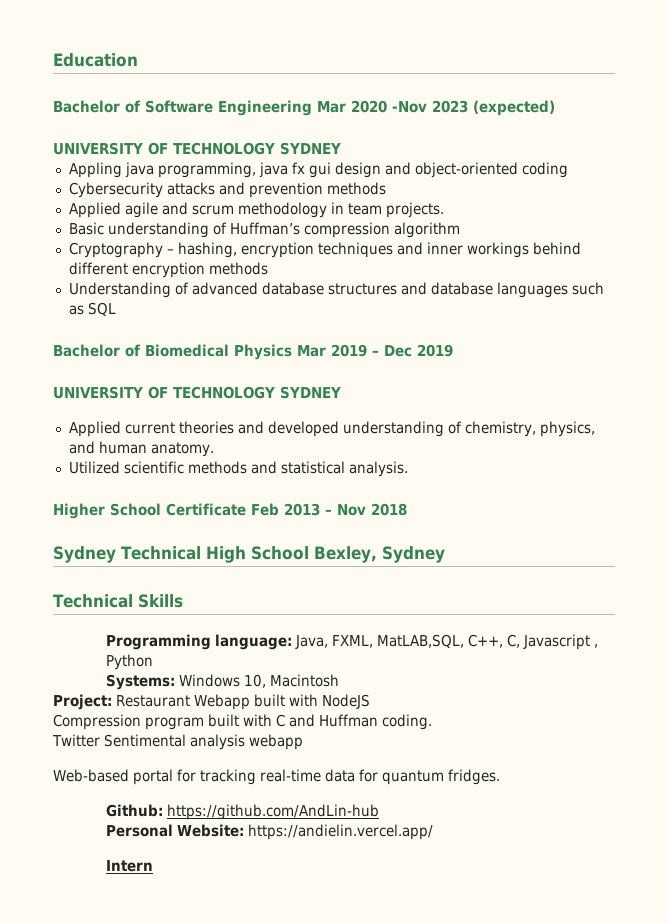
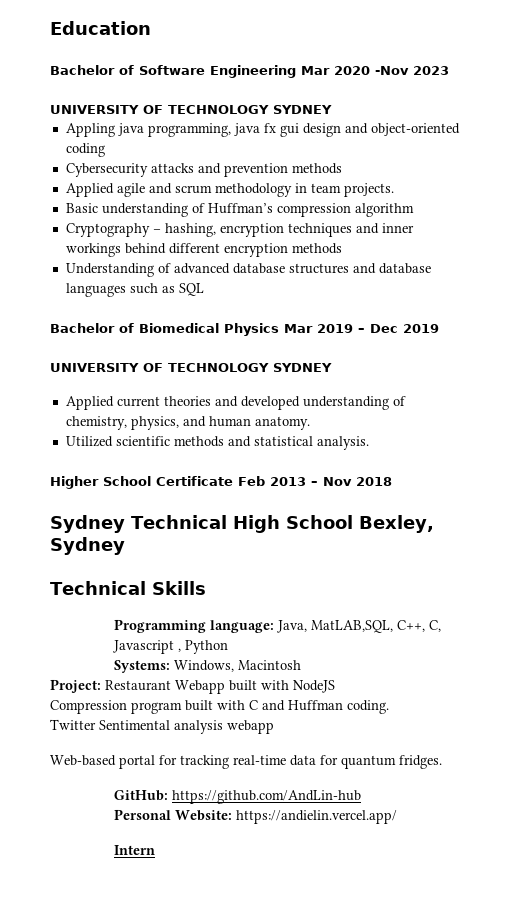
- Bachelor of Software Engineering Mar 2020 -Nov 2023 (expected)
+ Bachelor of Software Engineering Mar 2020 -Nov 2023
- Programming language: Java, FXML, MatLAB,SQL, C++, C, Javascript , Python
+ Programming language: Java, MatLAB,SQL, C++, C, Javascript , Python
- Systems: Windows 10, Macintosh
+ Systems: Windows, Macintosh
- Github: https://github.com/AndLin-hub
+ GitHub: https://github.com/AndLin-hub

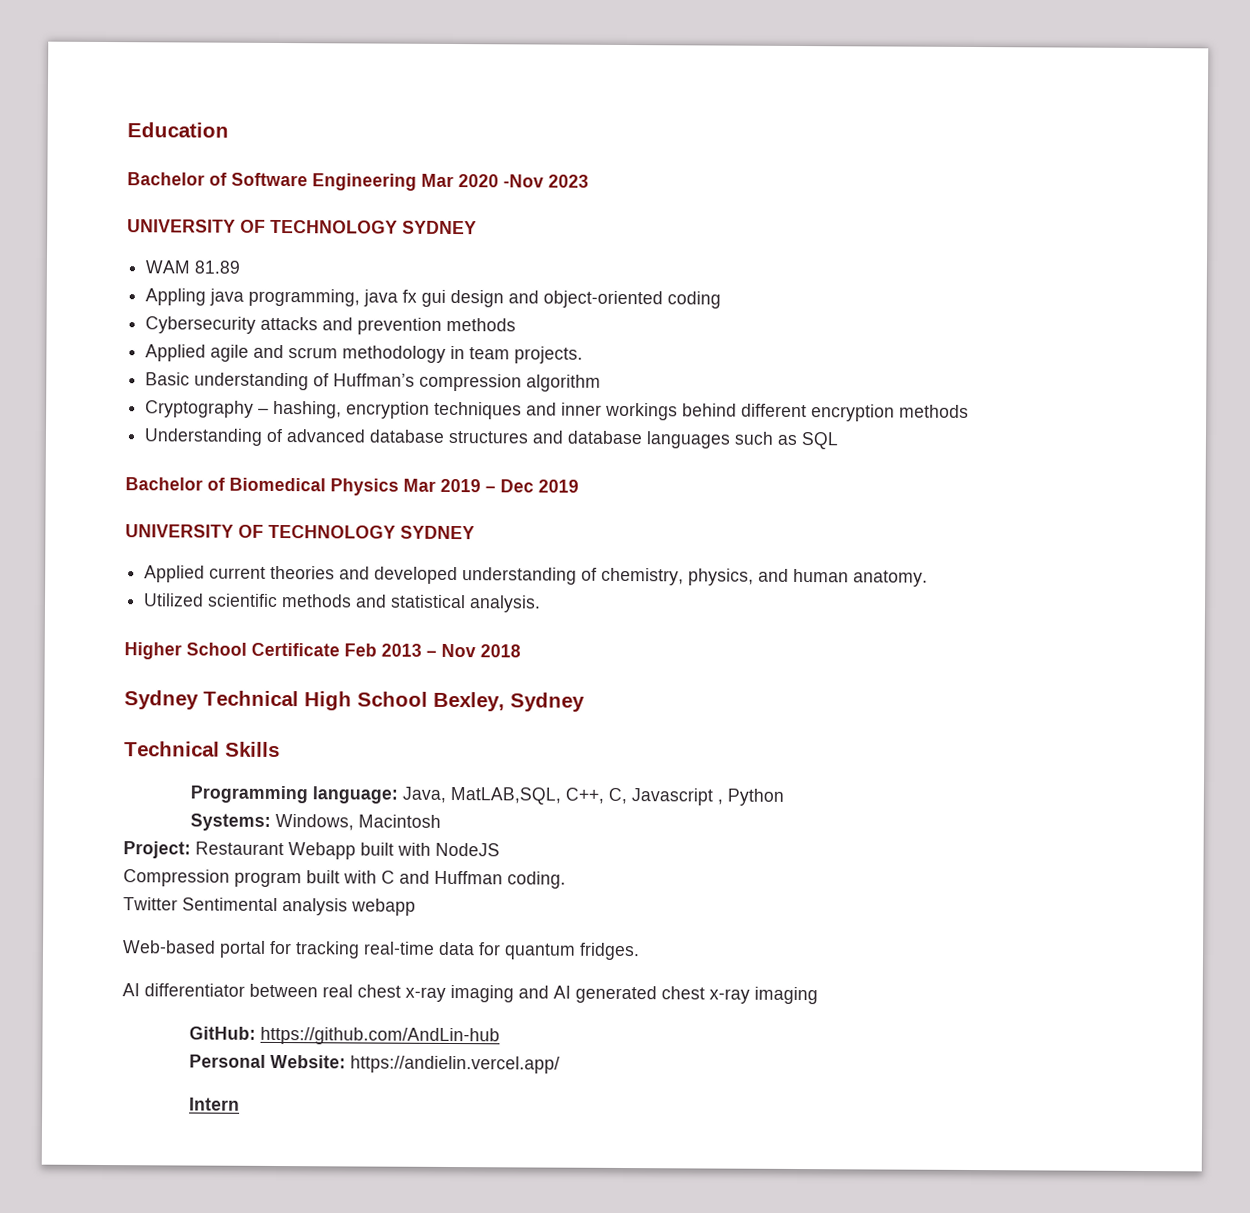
+ WAM 81.89
+ AI differentiator between real chest x-ray imaging and AI generated chest x-ray imaging

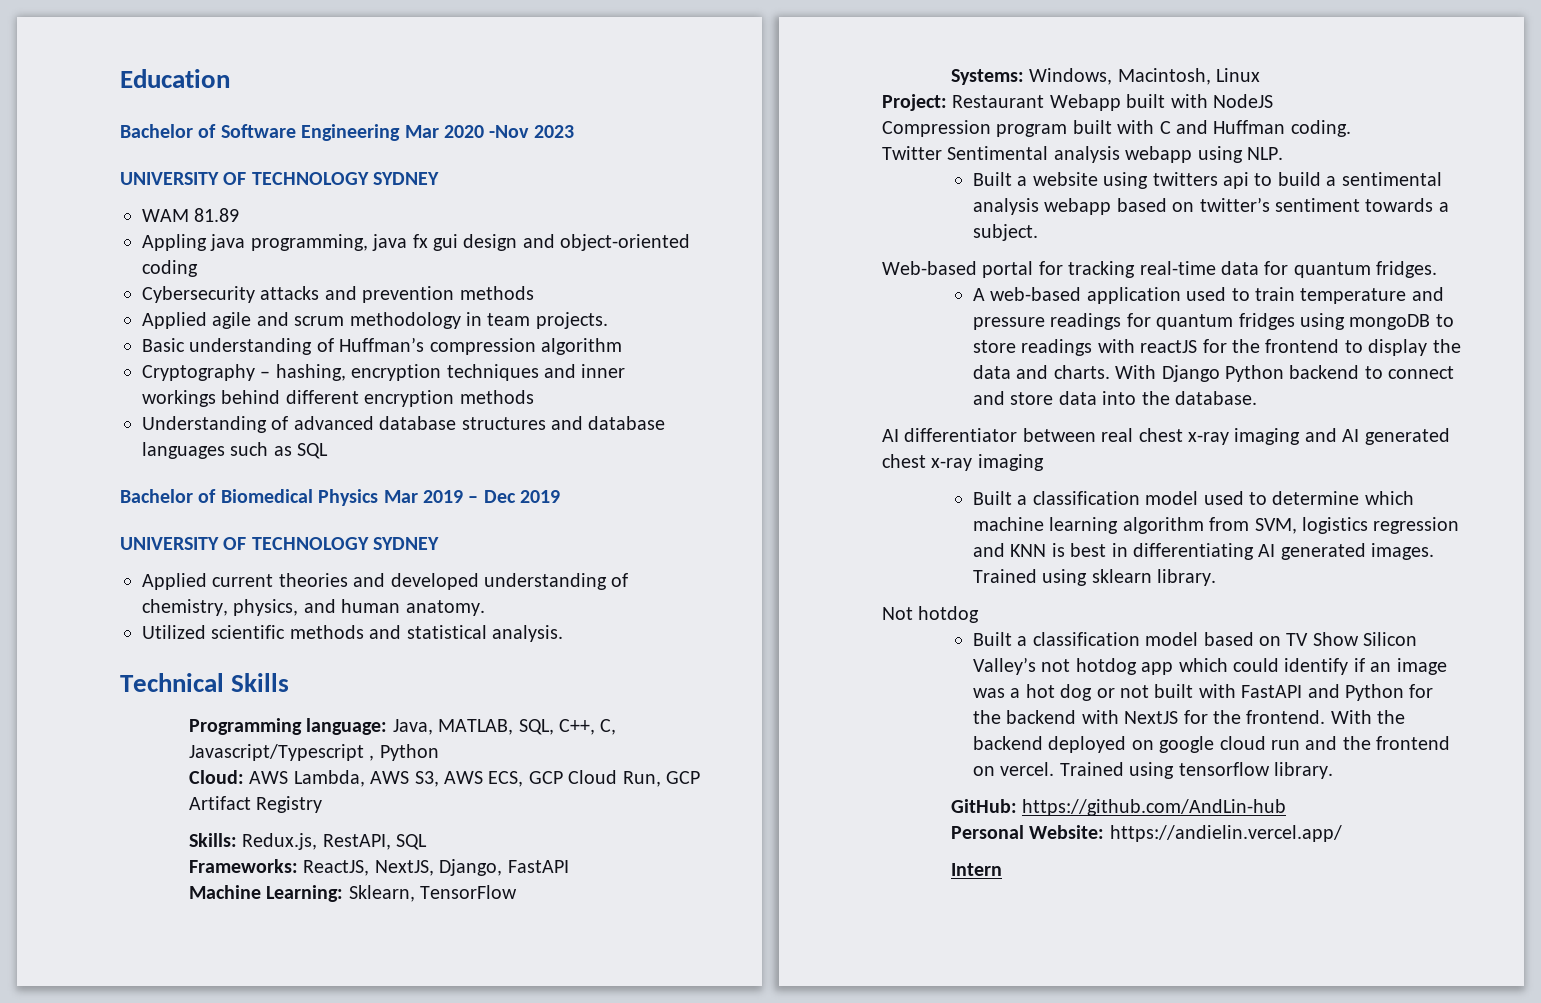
- Higher School Certificate Feb 2013 – Nov 2018
- Sydney Technical High School Bexley, Sydney
- Programming language: Java, MatLAB,SQL, C++, C, Javascript , Python
+ Programming language: Java, MATLAB, SQL, C++, C, Javascript/Typescript , Python
+ Cloud: AWS Lambda, AWS S3, AWS ECS, GCP Cloud Run, GCP Artifact Registry
+ Skills: Redux.js, RestAPI, SQL
+ Frameworks: ReactJS, NextJS, Django, FastAPI
+ Machine Learning: Sklearn, TensorFlow
- Systems: Windows, Macintosh
+ Systems: Windows, Macintosh, Linux
- Twitter Sentimental analysis webapp
+ Twitter Sentimental analysis webapp using NLP.
+ Built a website using twitters api to build a sentimental analysis webapp based on twitter’s sentiment towards a subject.
+ A web-based application used to train temperature and pressure readings for quantum fridges using mongoDB to store readings with reactJS for the frontend to display the data and charts. With Django Python backend to connect and store data into the database.
+ Built a classification model used to determine which machine learning algorithm from SVM, logistics regression and KNN is best in differentiating AI generated images. Trained using sklearn library.
+ Not hotdog
+ Built a classification model based on TV Show Silicon Valley’s not hotdog app which could identify if an image was a hot dog or not built with FastAPI and Python for the backend with NextJS for the frontend. With the backend deployed on google cloud run and the frontend on vercel. Trained using tensorflow library.

